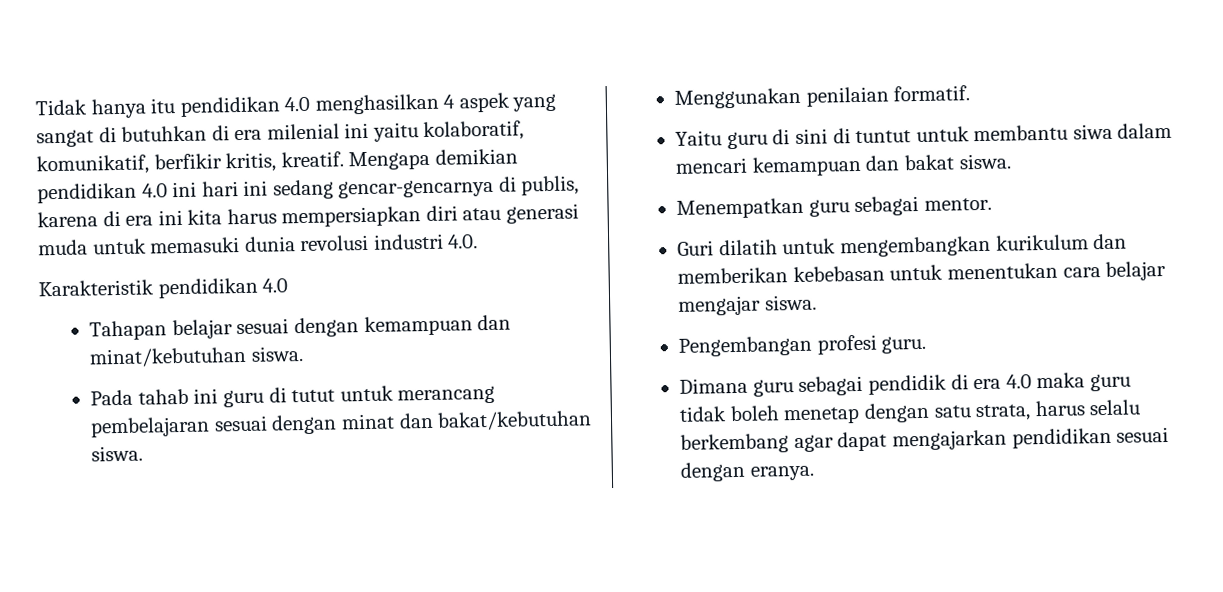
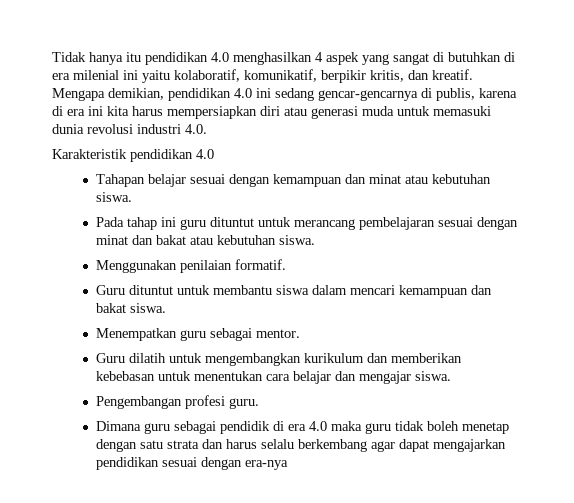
- Tidak hanya itu pendidikan 4.0 menghasilkan 4 aspek yang sangat di butuhkan di era milenial ini yaitu kolaboratif, komunikatif, berfikir kritis, kreatif.
+ Tidak hanya itu pendidikan 4.0 menghasilkan 4 aspek yang sangat di butuhkan di era milenial ini yaitu kolaboratif, komunikatif, berpikir kritis, dan kreatif.
- Mengapa demikian pendidikan 4.0 ini hari ini sedang gencar-gencarnya di publis, karena di era ini kita harus mempersiapkan diri atau generasi muda untuk memasuki dunia revolusi industri 4.0.
+ Mengapa demikian, pendidikan 4.0 ini sedang gencar-gencarnya di publis, karena di era ini kita harus mempersiapkan diri atau generasi muda untuk memasuki dunia revolusi industri 4.0.
- Tahapan belajar sesuai dengan kemampuan dan minat/kebutuhan siswa.
+ Tahapan belajar sesuai dengan kemampuan dan minat atau kebutuhan siswa.
- Pada tahab ini guru di tutut untuk merancang pembelajaran sesuai dengan minat dan bakat/kebutuhan siswa.
+ Pada tahap ini guru dituntut untuk merancang pembelajaran sesuai dengan minat dan bakat atau kebutuhan siswa.
- Yaitu guru di sini di tuntut untuk membantu siwa dalam mencari kemampuan dan bakat siswa.
+ Guru dituntut untuk membantu siswa dalam mencari kemampuan dan bakat siswa.
- Guri dilatih untuk mengembangkan kurikulum dan memberikan kebebasan untuk menentukan cara belajar mengajar siswa.
+ Guru dilatih untuk mengembangkan kurikulum dan memberikan kebebasan untuk menentukan cara belajar dan mengajar siswa.
- Dimana guru sebagai pendidik di era 4.0 maka guru tidak boleh menetap dengan satu strata, harus selalu berkembang agar dapat mengajarkan pendidikan sesuai dengan eranya.
+ Dimana guru sebagai pendidik di era 4.0 maka guru tidak boleh menetap dengan satu strata dan harus selalu berkembang agar dapat mengajarkan pendidikan sesuai dengan era-nya

